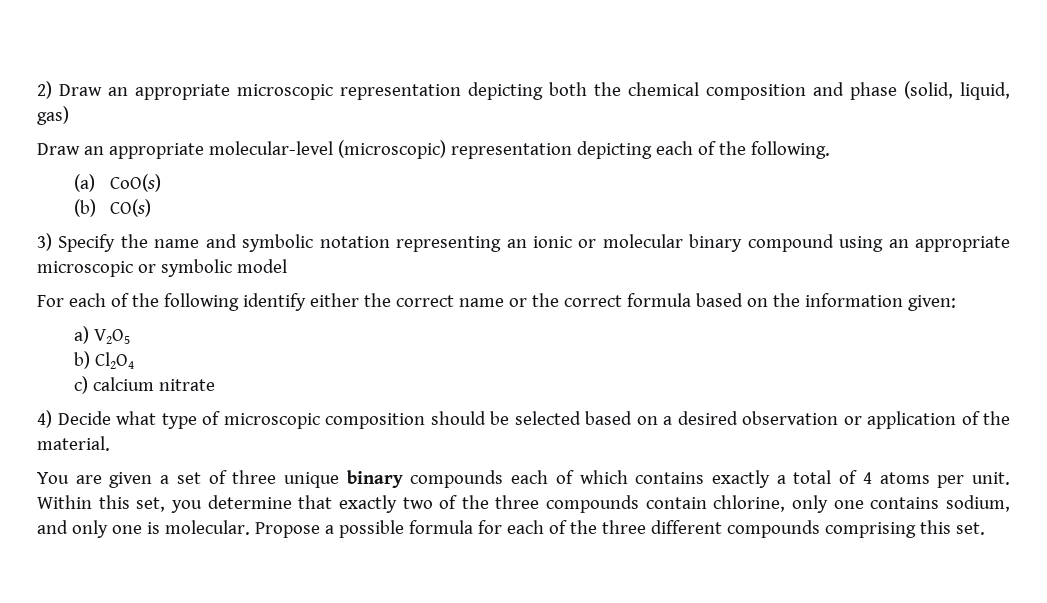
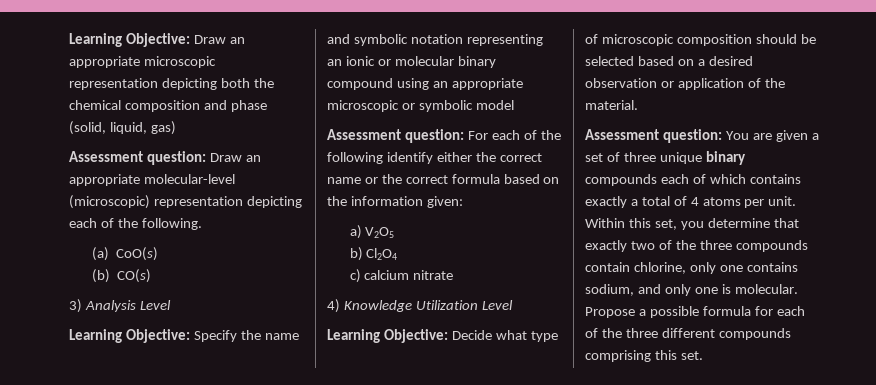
- 2) Draw an appropriate microscopic representation depicting both the chemical composition and phase (solid, liquid, gas)
+ Learning Objective: Draw an appropriate microscopic representation depicting both the chemical composition and phase (solid, liquid, gas)
- Draw an appropriate molecular-level (microscopic) representation depicting each of the following.
+ Assessment question: Draw an appropriate molecular-level (microscopic) representation depicting each of the following.
- 3) Specify the name and symbolic notation representing an ionic or molecular binary compound using an appropriate microscopic or symbolic model
+ 3) Analysis Level
+ Learning Objective: Specify the name and symbolic notation representing an ionic or molecular binary compound using an appropriate microscopic or symbolic model
- For each of the following identify either the correct name or the correct formula based on the information given:
+ Assessment question: For each of the following identify either the correct name or the correct formula based on the information given:
- 4) Decide what type of microscopic composition should be selected based on a desired observation or application of the material.
+ 4) Knowledge Utilization Level
+ Learning Objective: Decide what type of microscopic composition should be selected based on a desired observation or application of the material.
- You are given a set of three unique binary compounds each of which contains exactly a total of 4 atoms per unit.
+ Assessment question: You are given a set of three unique binary compounds each of which contains exactly a total of 4 atoms per unit.

